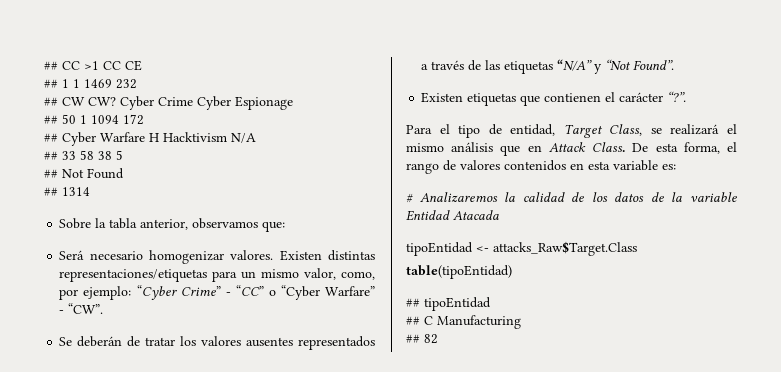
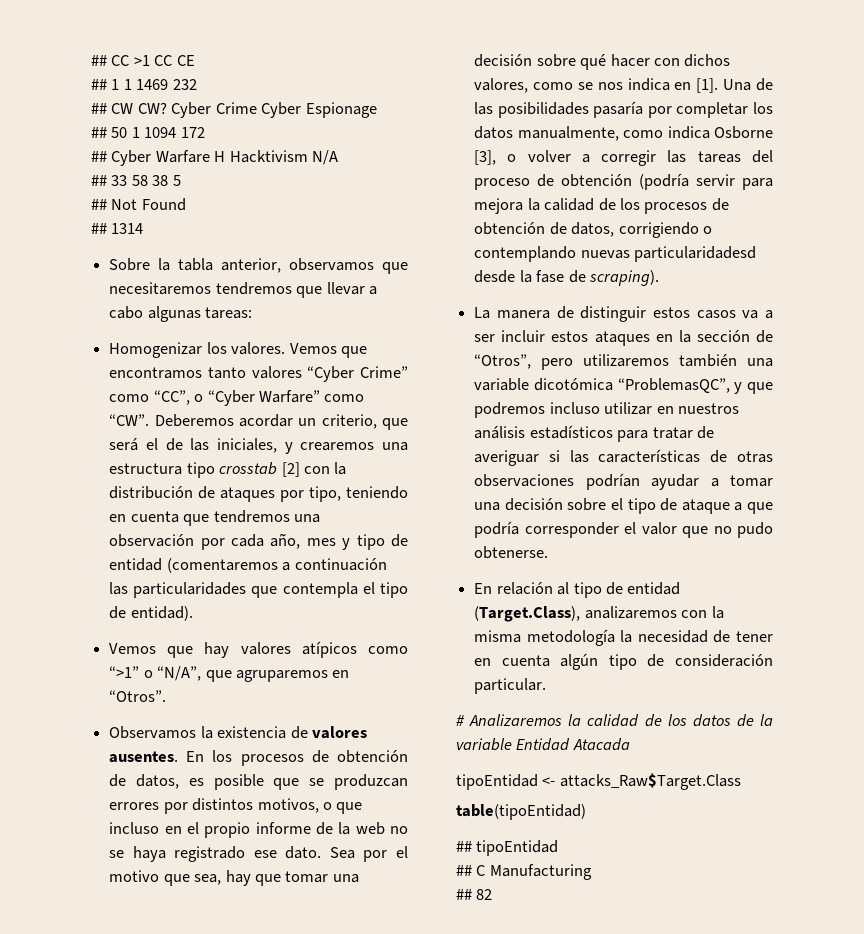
- Sobre la tabla anterior, observamos que:
- Será necesario homogenizar valores. Existen distintas representaciones/etiquetas para un mismo valor, como, por ejemplo: “Cyber Crime” - “CC” o “Cyber Warfare” - “CW”.
- Se deberán de tratar los valores ausentes representados a través de las etiquetas “N/A” y “Not Found”.
- Existen etiquetas que contienen el carácter “?”.
- Para el tipo de entidad, Target Class, se realizará el mismo análisis que en Attack Class. De esta forma, el rango de valores contenidos en esta variable es:
+ Sobre la tabla anterior, observamos que necesitaremos tendremos que llevar a cabo algunas tareas:
+ Homogenizar los valores. Vemos que encontramos tanto valores “Cyber Crime” como “CC”, o “Cyber Warfare” como “CW”. Deberemos acordar un criterio, que será el de las iniciales, y crearemos una estructura tipo crosstab [2] con la distribución de ataques por tipo, teniendo en cuenta que tendremos una observación por cada año, mes y tipo de entidad (comentaremos a continuación las particularidades que contempla el tipo de entidad).
+ Vemos que hay valores atípicos como “>1” o “N/A”, que agruparemos en “Otros”.
+ Observamos la existencia de valores ausentes. En los procesos de obtención de datos, es posible que se produzcan errores por distintos motivos, o que incluso en el propio informe de la web no se haya registrado ese dato. Sea por el motivo que sea, hay que tomar una decisión sobre qué hacer con dichos valores, como se nos indica en [1]. Una de las posibilidades pasaría por completar los datos manualmente, como indica Osborne [3], o volver a corregir las tareas del proceso de obtención (podría servir para mejora la calidad de los procesos de obtención de datos, corrigiendo o contemplando nuevas particularidadesd desde la fase de scraping).
+ La manera de distinguir estos casos va a ser incluir estos ataques en la sección de “Otros”, pero utilizaremos también una variable dicotómica “ProblemasQC”, y que podremos incluso utilizar en nuestros análisis estadísticos para tratar de averiguar si las características de otras observaciones podrían ayudar a tomar una decisión sobre el tipo de ataque a que podría corresponder el valor que no pudo obtenerse.
+ En relación al tipo de entidad (Target.Class), analizaremos con la misma metodología la necesidad de tener en cuenta algún tipo de consideración particular.

